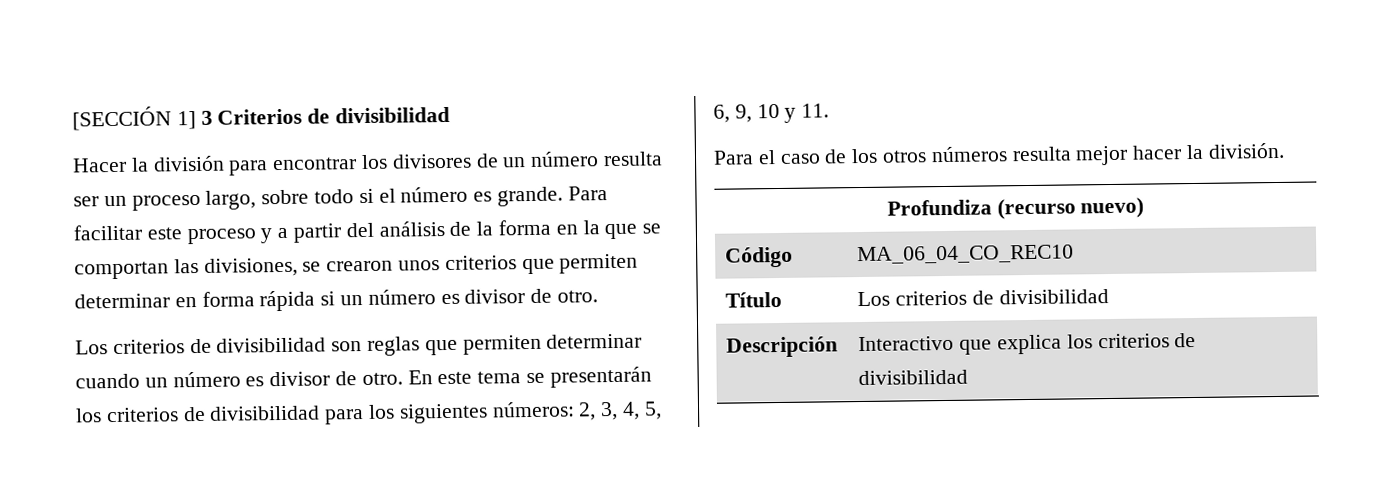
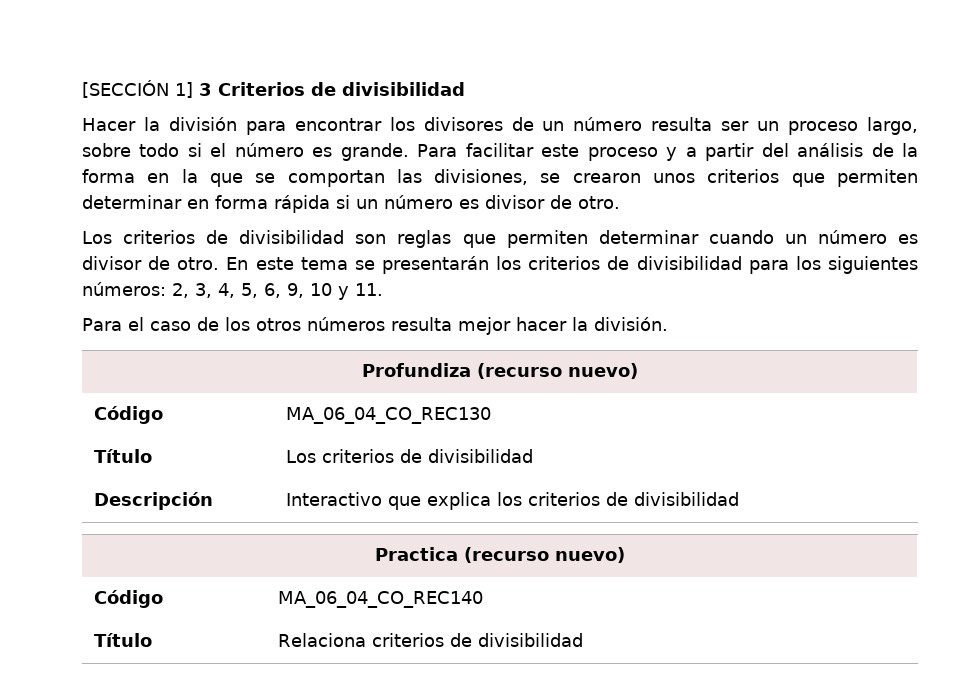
- Código | MA_06_04_CO_REC10
+ Código | MA_06_04_CO_REC130
+ Practica (recurso nuevo)
+ Código | MA_06_04_CO_REC140
+ Título | Relaciona criterios de divisibilidad

